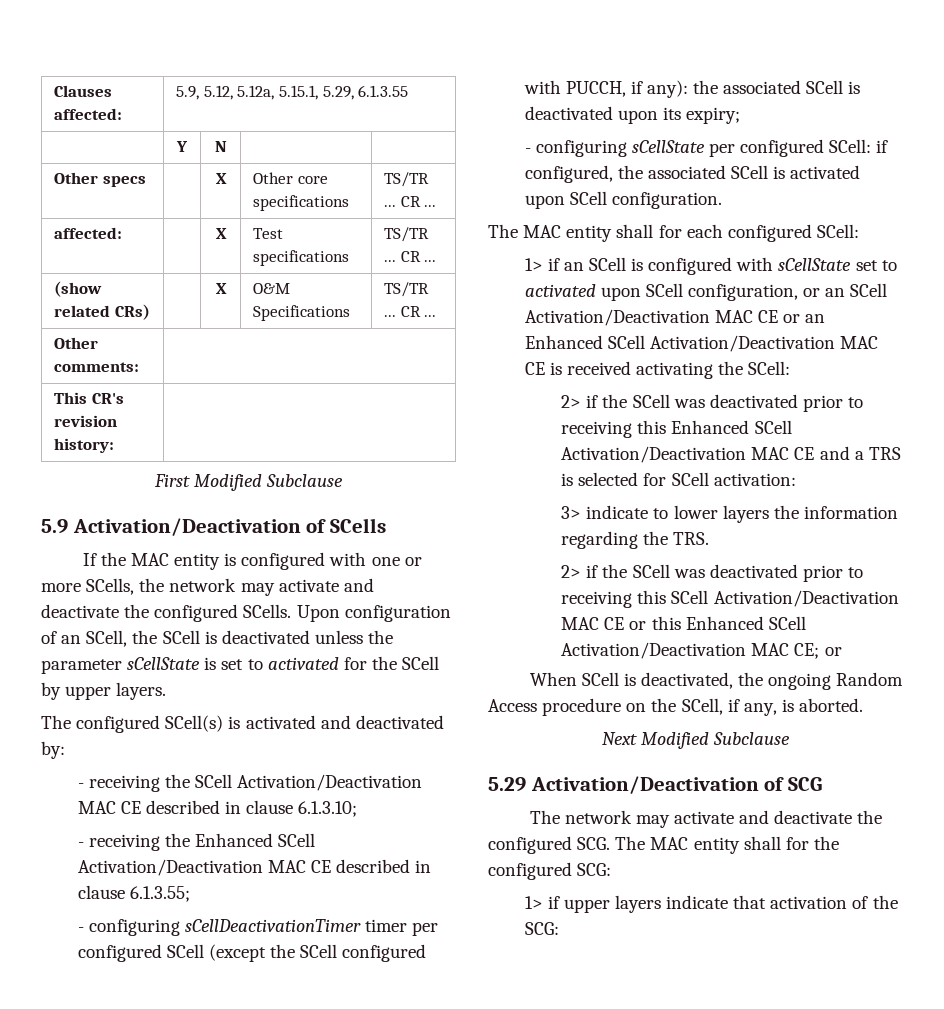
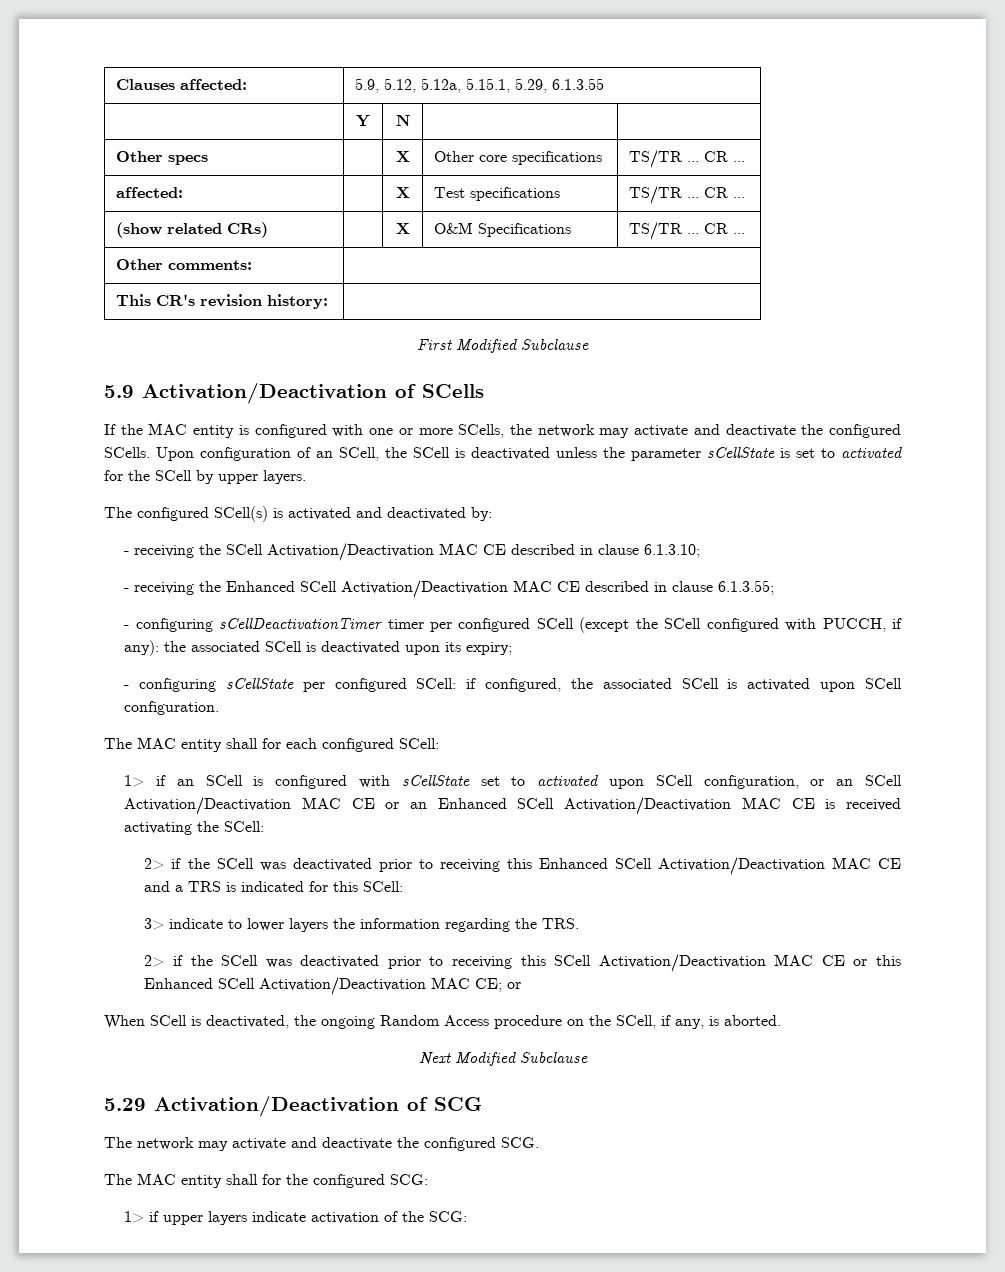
- 2> if the SCell was deactivated prior to receiving this Enhanced SCell Activation/Deactivation MAC CE and a TRS is selected for SCell activation:
+ 2> if the SCell was deactivated prior to receiving this Enhanced SCell Activation/Deactivation MAC CE and a TRS is indicated for this SCell:
- The network may activate and deactivate the configured SCG. The MAC entity shall for the configured SCG:
+ The network may activate and deactivate the configured SCG.
+ The MAC entity shall for the configured SCG:
- 1> if upper layers indicate that activation of the SCG:
+ 1> if upper layers indicate activation of the SCG:

